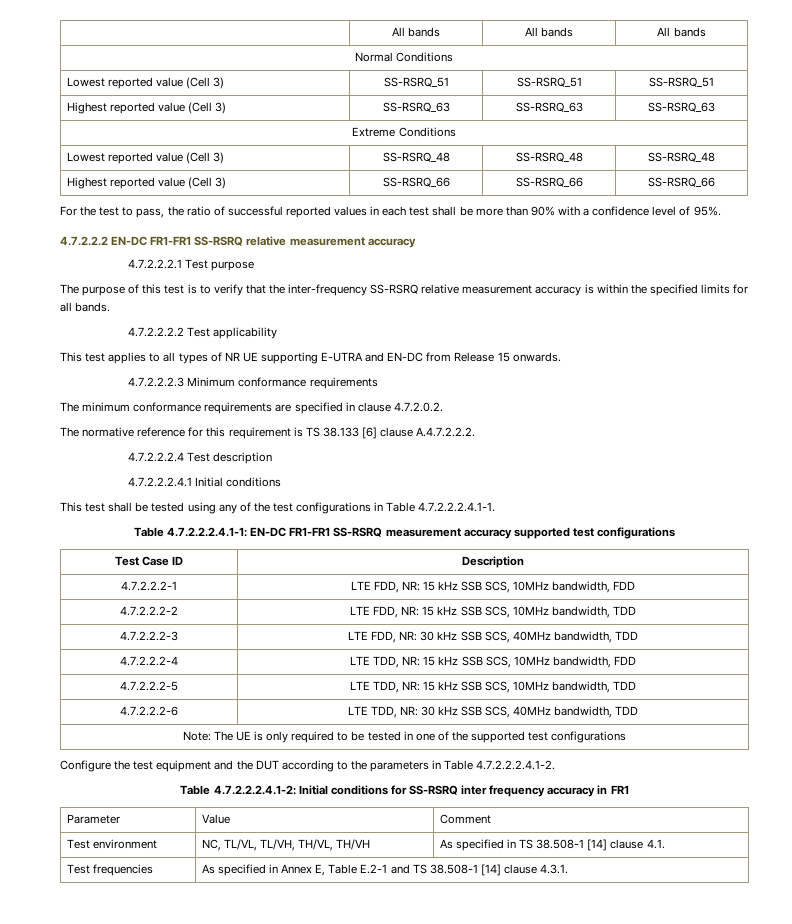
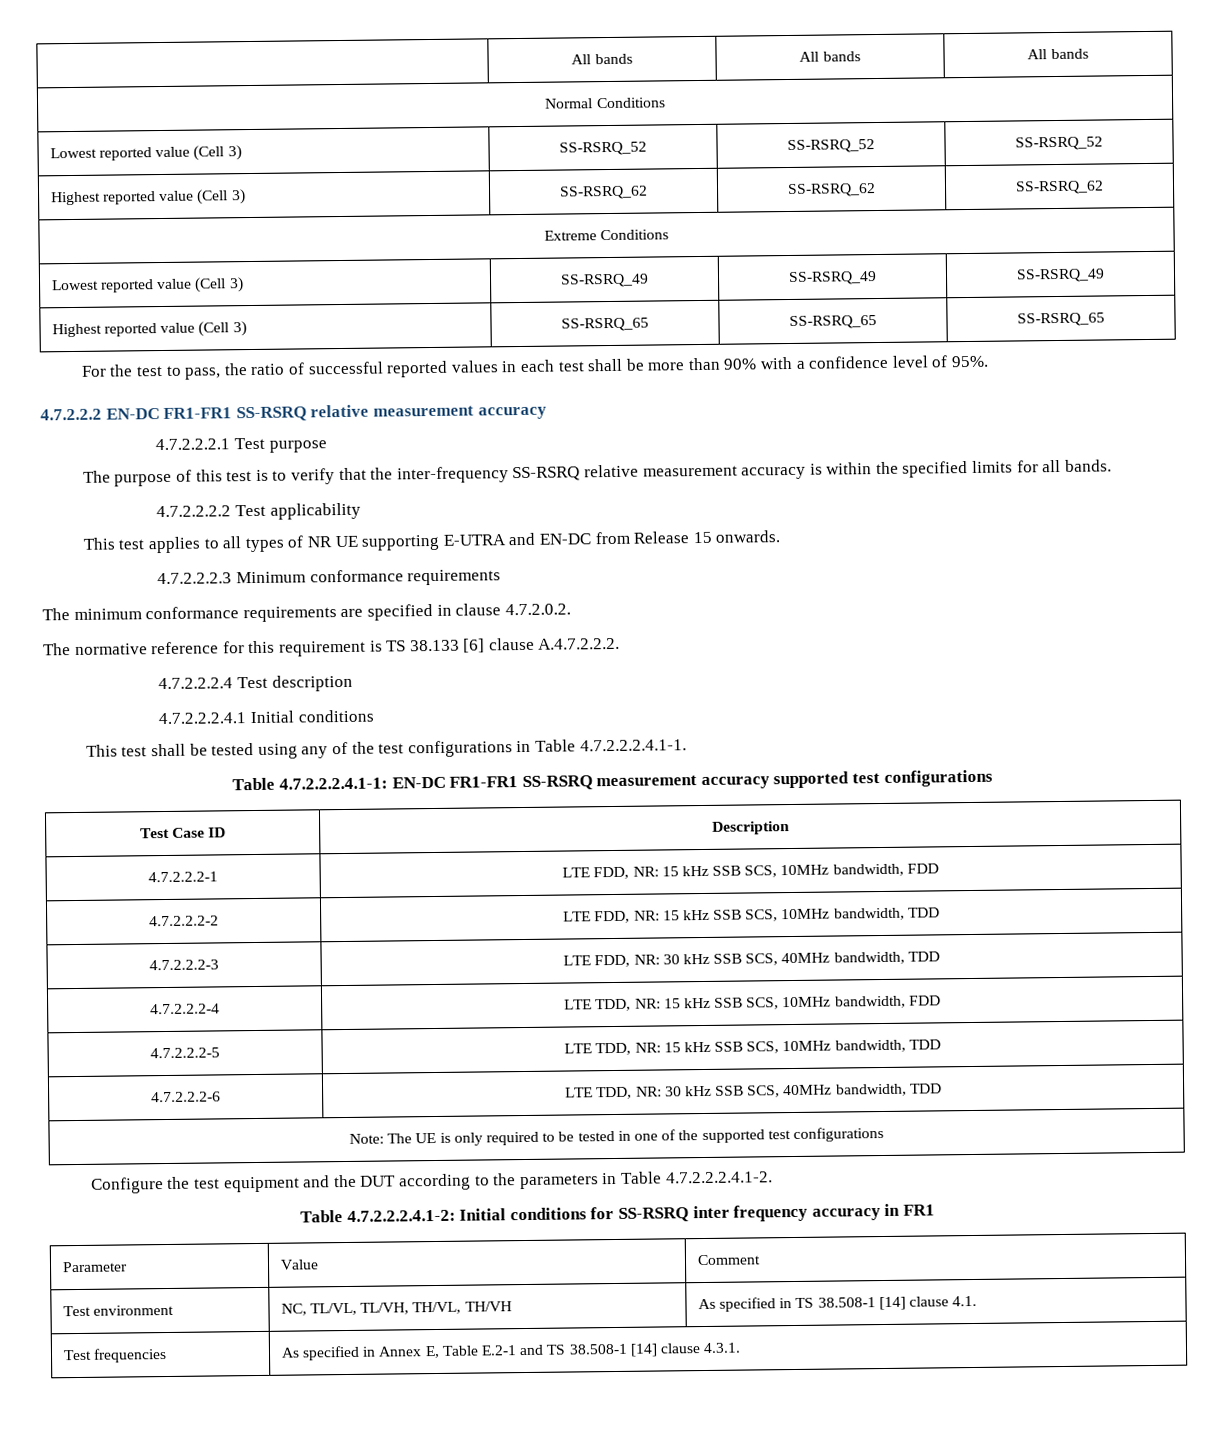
- Lowest reported value (Cell 3) | SS-RSRQ_51 | SS-RSRQ_51 | SS-RSRQ_51
- Highest reported value (Cell 3) | SS-RSRQ_63 | SS-RSRQ_63 | SS-RSRQ_63
+ Lowest reported value (Cell 3) | SS-RSRQ_52 | SS-RSRQ_52 | SS-RSRQ_52
+ Highest reported value (Cell 3) | SS-RSRQ_62 | SS-RSRQ_62 | SS-RSRQ_62
- Lowest reported value (Cell 3) | SS-RSRQ_48 | SS-RSRQ_48 | SS-RSRQ_48
- Highest reported value (Cell 3) | SS-RSRQ_66 | SS-RSRQ_66 | SS-RSRQ_66
+ Lowest reported value (Cell 3) | SS-RSRQ_49 | SS-RSRQ_49 | SS-RSRQ_49
+ Highest reported value (Cell 3) | SS-RSRQ_65 | SS-RSRQ_65 | SS-RSRQ_65

